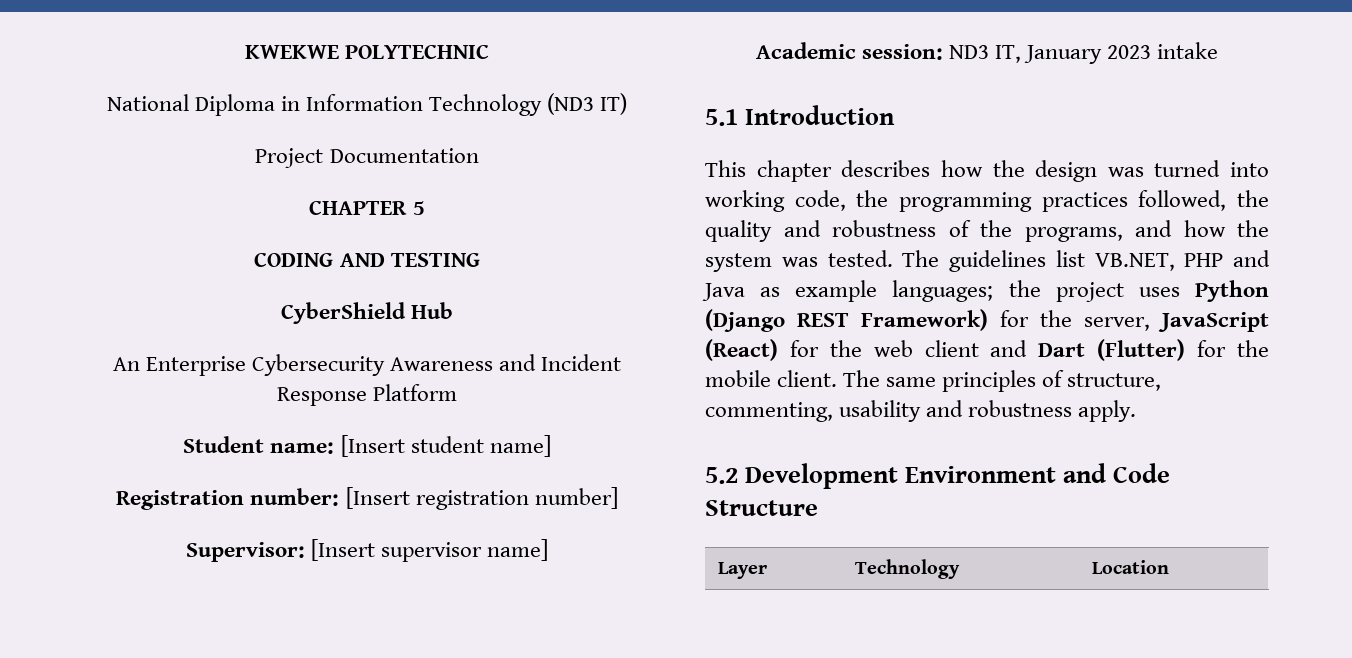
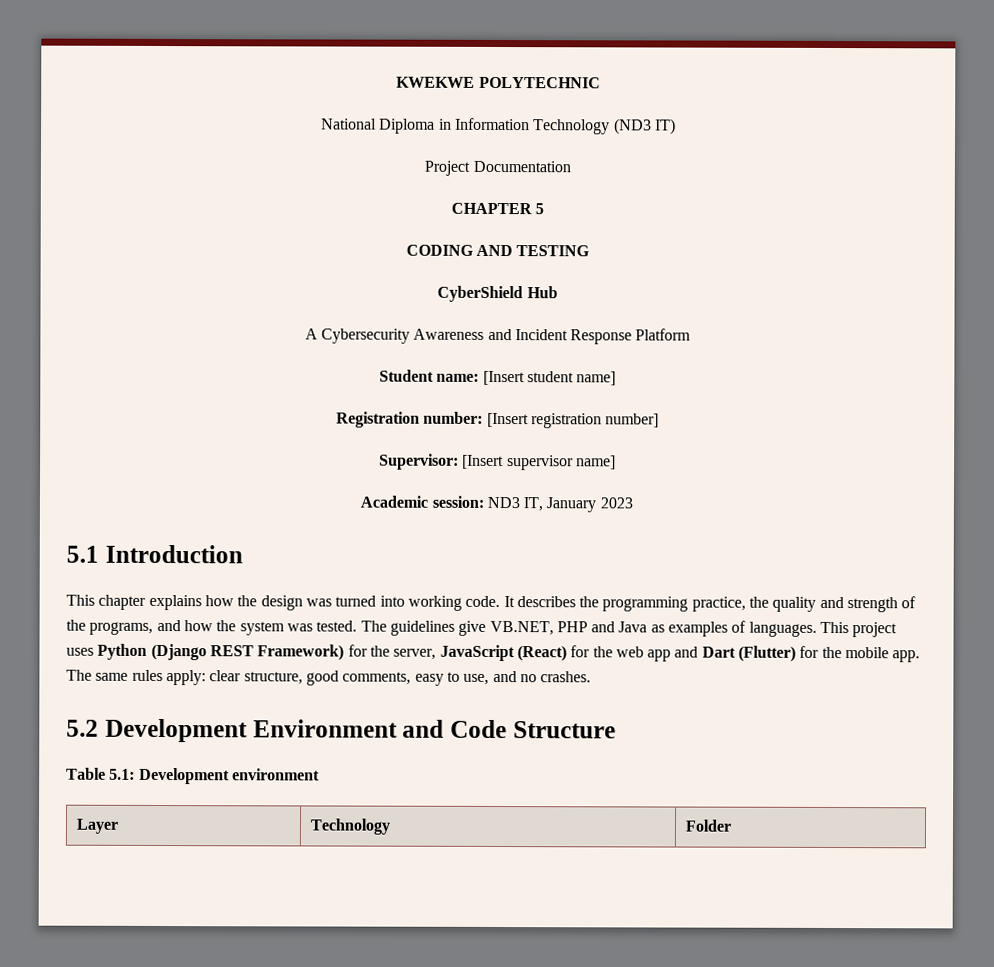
- An Enterprise Cybersecurity Awareness and Incident Response Platform
+ A Cybersecurity Awareness and Incident Response Platform
- Academic session: ND3 IT, January 2023 intake
+ Academic session: ND3 IT, January 2023
- This chapter describes how the design was turned into working code, the programming practices followed, the quality and robustness of the programs, and how the system was tested.
+ This chapter explains how the design was turned into working code. It describes the programming practice, the quality and strength of the programs, and how the system was tested.
- The guidelines list VB.NET, PHP and Java as example languages; the project uses Python (Django REST Framework) for the server, JavaScript (React) for the web client and Dart (Flutter) for the mobile client.
+ The guidelines give VB.NET, PHP and Java as examples of languages. This project uses Python (Django REST Framework) for the server, JavaScript (React) for the web app and Dart (Flutter) for the mobile app.
- The same principles of structure, commenting, usability and robustness apply.
+ The same rules apply: clear structure, good comments, easy to use, and no crashes.
+ Table 5.1: Development environment
- Layer | Technology | Location
+ Layer | Technology | Folder

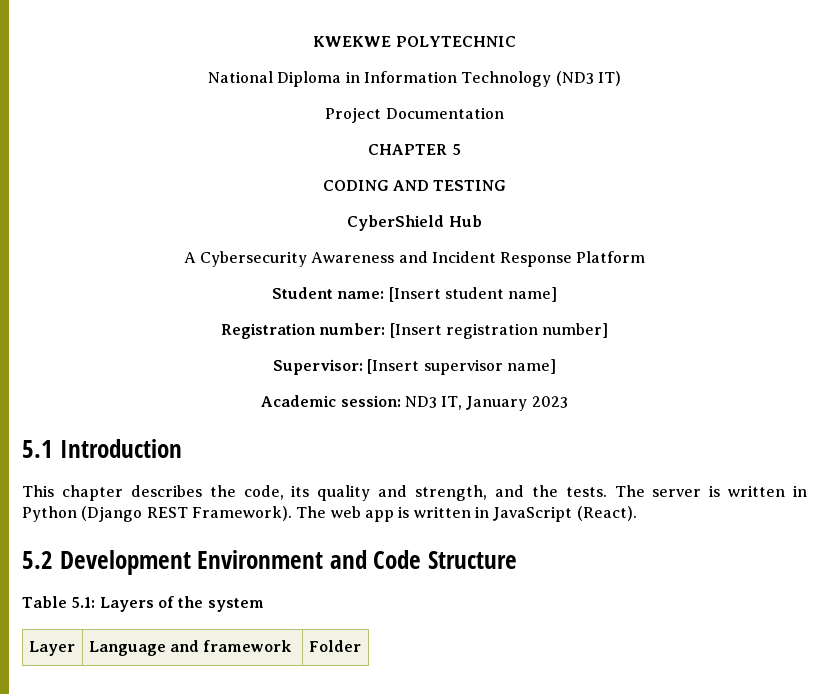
- This chapter explains how the design was turned into working code. It describes the programming practice, the quality and strength of the programs, and how the system was tested. The guidelines give VB.NET, PHP and Java as examples of languages. This project uses Python (Django REST Framework) for the server, JavaScript (React) for the web app and Dart (Flutter) for the mobile app. The same rules apply: clear structure, good comments, easy to use, and no crashes.
+ This chapter describes the code, its quality and strength, and the tests. The server is written in Python (Django REST Framework). The web app is written in JavaScript (React).
- Table 5.1: Development environment
- Layer | Technology | Folder
+ Table 5.1: Layers of the system
+ Layer | Language and framework | Folder

